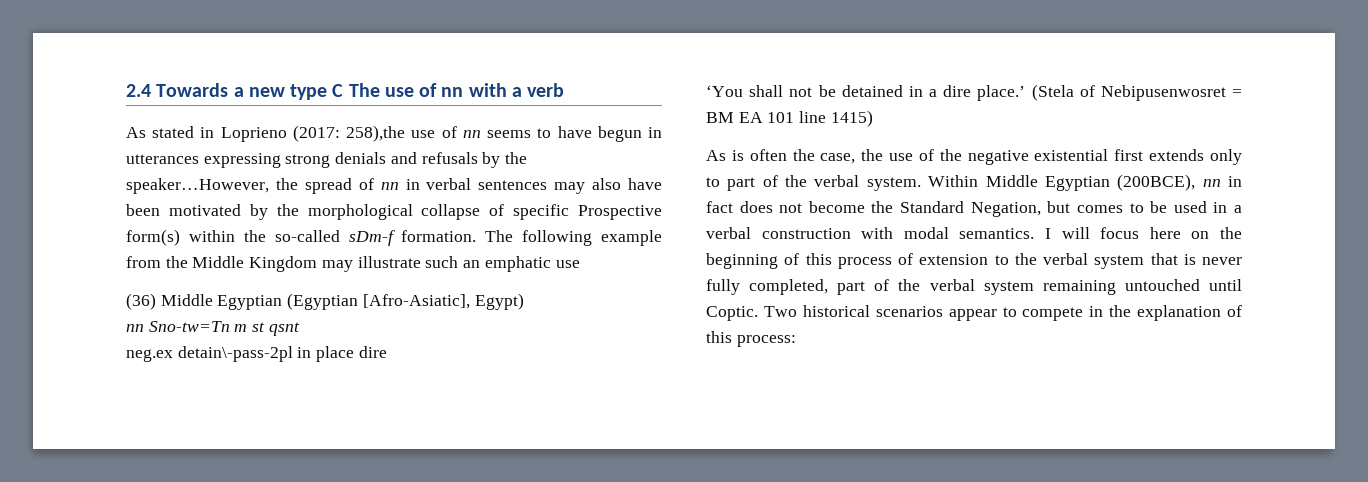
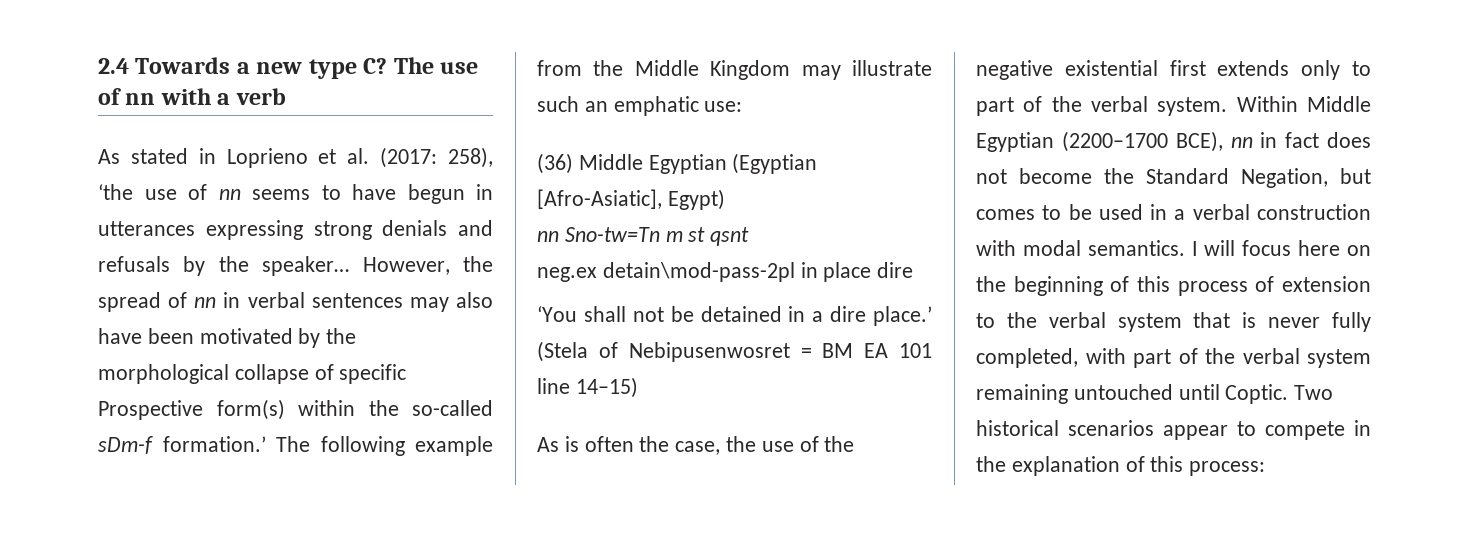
- 2.4 Towards a new type C The use of nn with a verb
+ 2.4 Towards a new type C? The use of nn with a verb
- As stated in Loprieno (2017: 258),the use of nn seems to have begun in utterances expressing strong denials and refusals by the speaker…However, the spread of nn in verbal sentences may also have been motivated by the morphological collapse of specific Prospective form(s) within the so-called sDm-f formation.
+ As stated in Loprieno et al. (2017: 258), ‘the use of nn seems to have begun in utterances expressing strong denials and refusals by the speaker… However, the spread of nn in verbal sentences may also have been motivated by the morphological collapse of specific Prospective form(s) within the so-called sDm-f formation.’
- The following example from the Middle Kingdom may illustrate such an emphatic use
+ The following example from the Middle Kingdom may illustrate such an emphatic use:
- neg.ex detain\-pass-2pl in place dire
+ neg.ex detain\mod-pass-2pl in place dire
- (Stela of Nebipusenwosret = BM EA 101 line 1415)
+ (Stela of Nebipusenwosret = BM EA 101 line 14–15)
- Within Middle Egyptian (200BCE), nn in fact does not become the Standard Negation, but comes to be used in a verbal construction with modal semantics.
+ Within Middle Egyptian (2200–1700 BCE), nn in fact does not become the Standard Negation, but comes to be used in a verbal construction with modal semantics.
- I will focus here on the beginning of this process of extension to the verbal system that is never fully completed, part of the verbal system remaining untouched until Coptic.
+ I will focus here on the beginning of this process of extension to the verbal system that is never fully completed, with part of the verbal system remaining untouched until Coptic.

